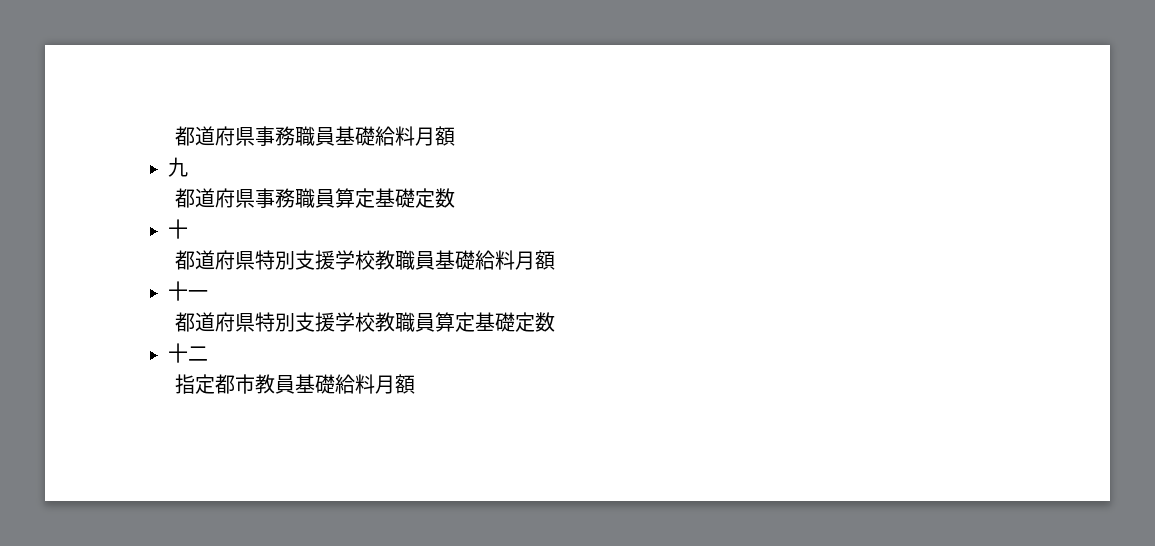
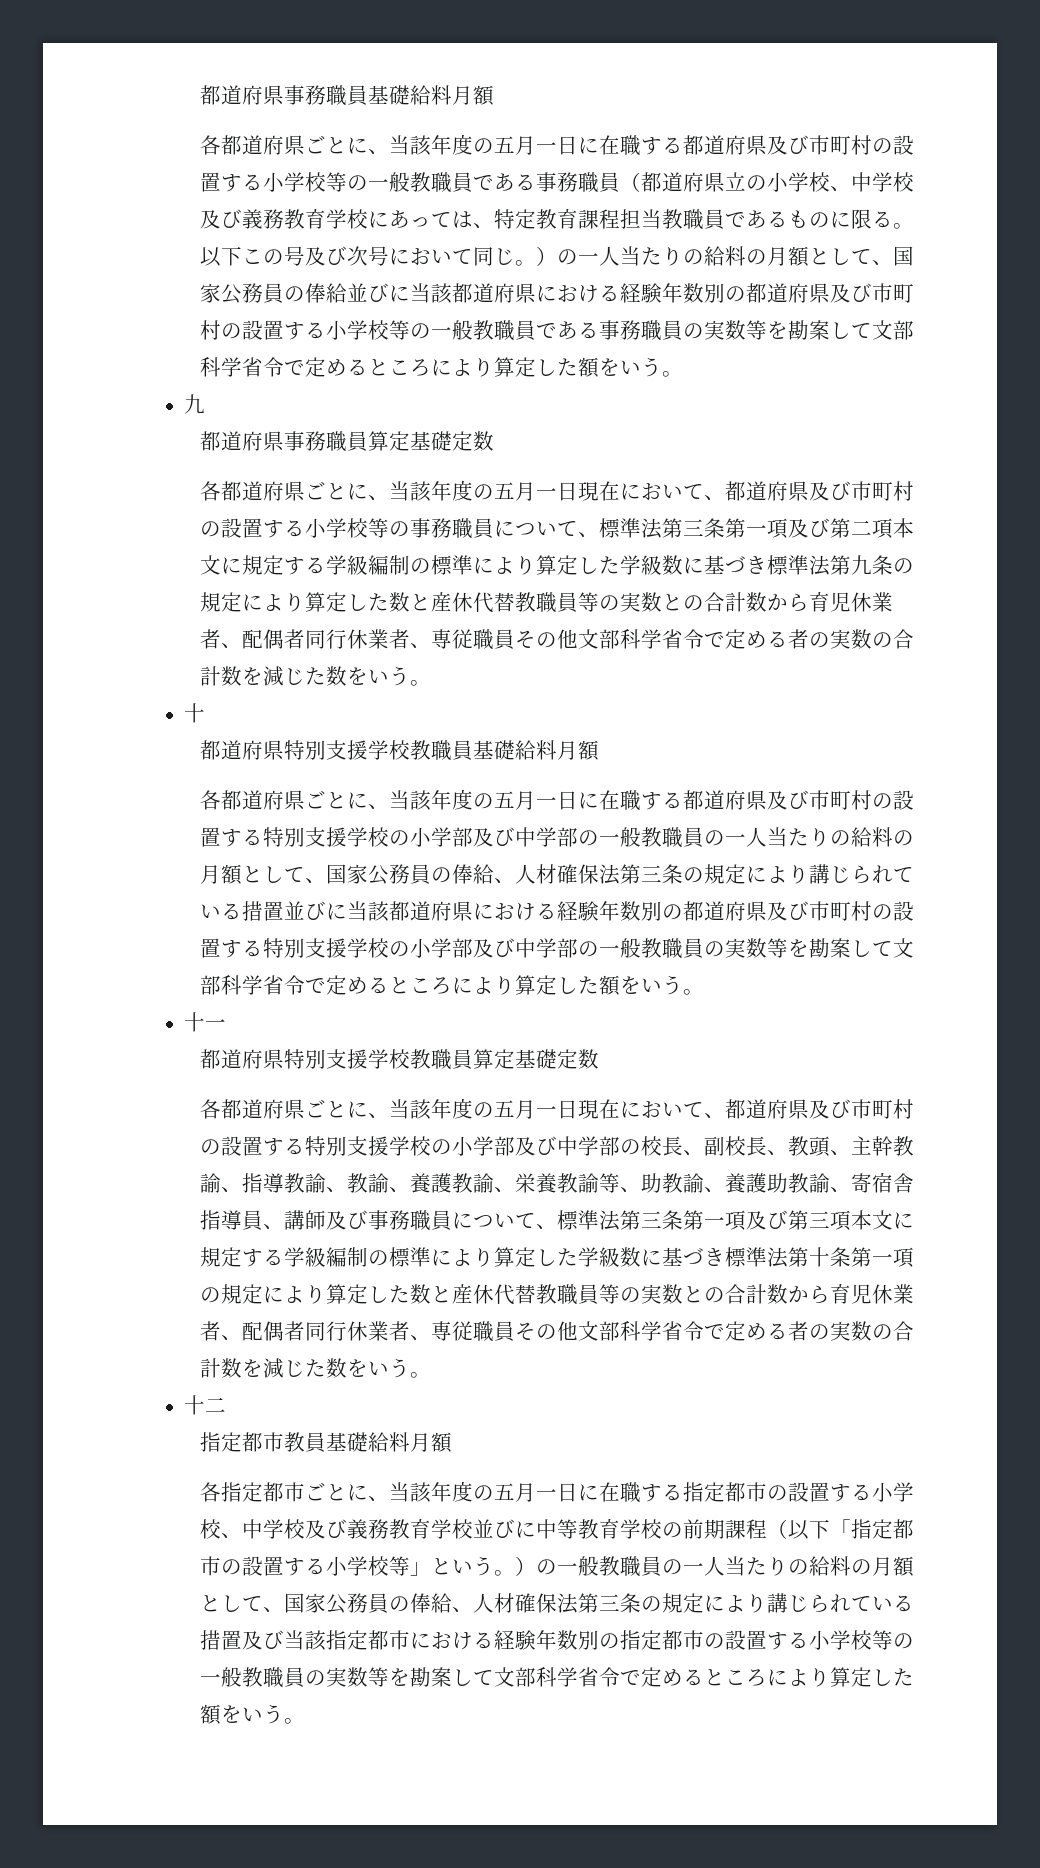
+ 各都道府県ごとに、当該年度の五月一日に在職する都道府県及び市町村の設置する小学校等の一般教職員である事務職員（都道府県立の小学校、中学校及び義務教育学校にあっては、特定教育課程担当教職員であるものに限る。以下この号及び次号において同じ。）の一人当たりの給料の月額として、国家公務員の俸給並びに当該都道府県における経験年数別の都道府県及び市町村の設置する小学校等の一般教職員である事務職員の実数等を勘案して文部科学省令で定めるところにより算定した額をいう。
+ 各都道府県ごとに、当該年度の五月一日現在において、都道府県及び市町村の設置する小学校等の事務職員について、標準法第三条第一項及び第二項本文に規定する学級編制の標準により算定した学級数に基づき標準法第九条の規定により算定した数と産休代替教職員等の実数との合計数から育児休業者、配偶者同行休業者、専従職員その他文部科学省令で定める者の実数の合計数を減じた数をいう。
+ 各都道府県ごとに、当該年度の五月一日に在職する都道府県及び市町村の設置する特別支援学校の小学部及び中学部の一般教職員の一人当たりの給料の月額として、国家公務員の俸給、人材確保法第三条の規定により講じられている措置並びに当該都道府県における経験年数別の都道府県及び市町村の設置する特別支援学校の小学部及び中学部の一般教職員の実数等を勘案して文部科学省令で定めるところにより算定した額をいう。
+ 各都道府県ごとに、当該年度の五月一日現在において、都道府県及び市町村の設置する特別支援学校の小学部及び中学部の校長、副校長、教頭、主幹教諭、指導教諭、教諭、養護教諭、栄養教諭等、助教諭、養護助教諭、寄宿舎指導員、講師及び事務職員について、標準法第三条第一項及び第三項本文に規定する学級編制の標準により算定した学級数に基づき標準法第十条第一項の規定により算定した数と産休代替教職員等の実数との合計数から育児休業者、配偶者同行休業者、専従職員その他文部科学省令で定める者の実数の合計数を減じた数をいう。
+ 各指定都市ごとに、当該年度の五月一日に在職する指定都市の設置する小学校、中学校及び義務教育学校並びに中等教育学校の前期課程（以下「指定都市の設置する小学校等」という。）の一般教職員の一人当たりの給料の月額として、国家公務員の俸給、人材確保法第三条の規定により講じられている措置及び当該指定都市における経験年数別の指定都市の設置する小学校等の一般教職員の実数等を勘案して文部科学省令で定めるところにより算定した額をいう。

